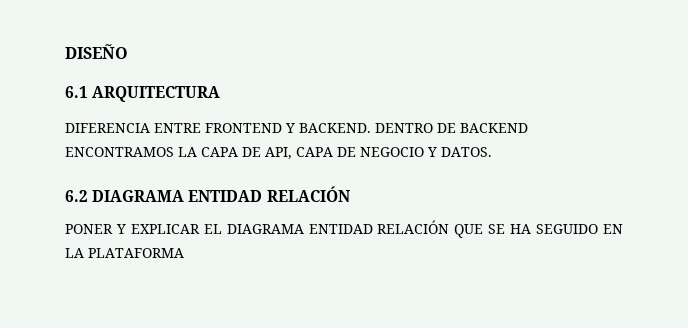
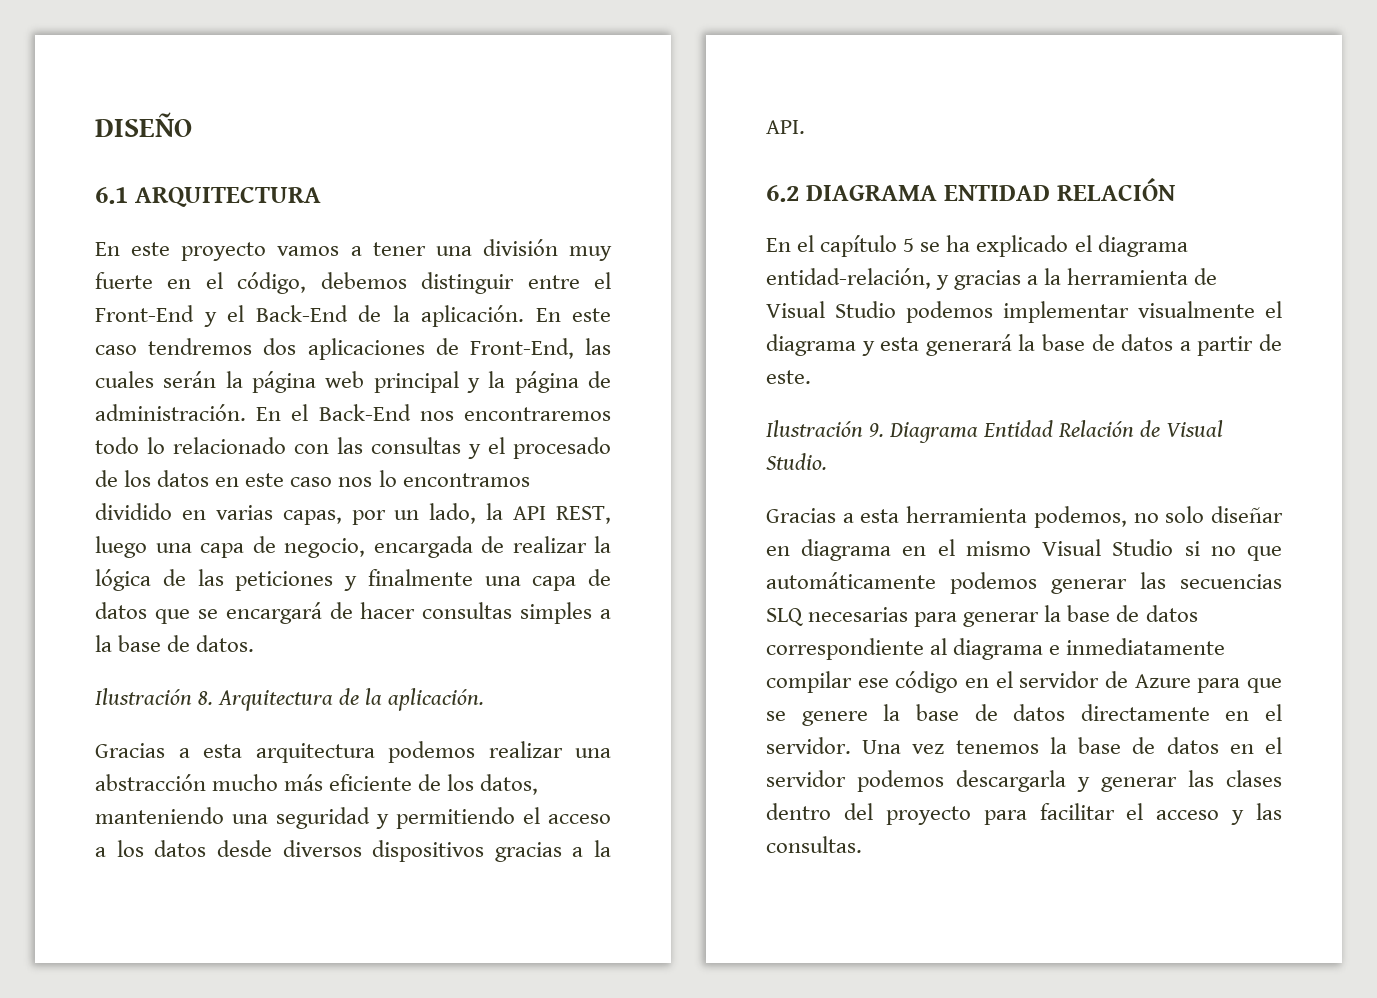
- DIFERENCIA ENTRE FRONTEND Y BACKEND. DENTRO DE BACKEND ENCONTRAMOS LA CAPA DE API, CAPA DE NEGOCIO Y DATOS.
+ En este proyecto vamos a tener una división muy fuerte en el código, debemos distinguir entre el Front-End y el Back-End de la aplicación. En este caso tendremos dos aplicaciones de Front-End, las cuales serán la página web principal y la página de administración. En el Back-End nos encontraremos todo lo relacionado con las consultas y el procesado de los datos en este caso nos lo encontramos dividido en varias capas, por un lado, la API REST, luego una capa de negocio, encargada de realizar la lógica de las peticiones y finalmente una capa de datos que se encargará de hacer consultas simples a la base de datos.
+ Ilustración 8. Arquitectura de la aplicación.
+ Gracias a esta arquitectura podemos realizar una abstracción mucho más eficiente de los datos, manteniendo una seguridad y permitiendo el acceso a los datos desde diversos dispositivos gracias a la API.
  6.2 DIAGRAMA ENTIDAD RELACIÓN
- PONER Y EXPLICAR EL DIAGRAMA ENTIDAD RELACIÓN QUE SE HA SEGUIDO EN LA PLATAFORMA
+ En el capítulo 5 se ha explicado el diagrama entidad-relación, y gracias a la herramienta de Visual Studio podemos implementar visualmente el diagrama y esta generará la base de datos a partir de este.
+ Ilustración 9. Diagrama Entidad Relación de Visual Studio.
+ Gracias a esta herramienta podemos, no solo diseñar en diagrama en el mismo Visual Studio si no que automáticamente podemos generar las secuencias SLQ necesarias para generar la base de datos correspondiente al diagrama e inmediatamente compilar ese código en el servidor de Azure para que se genere la base de datos directamente en el servidor. Una vez tenemos la base de datos en el servidor podemos descargarla y generar las clases dentro del proyecto para facilitar el acceso y las consultas.

